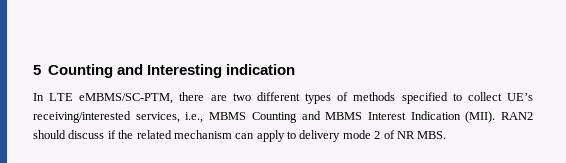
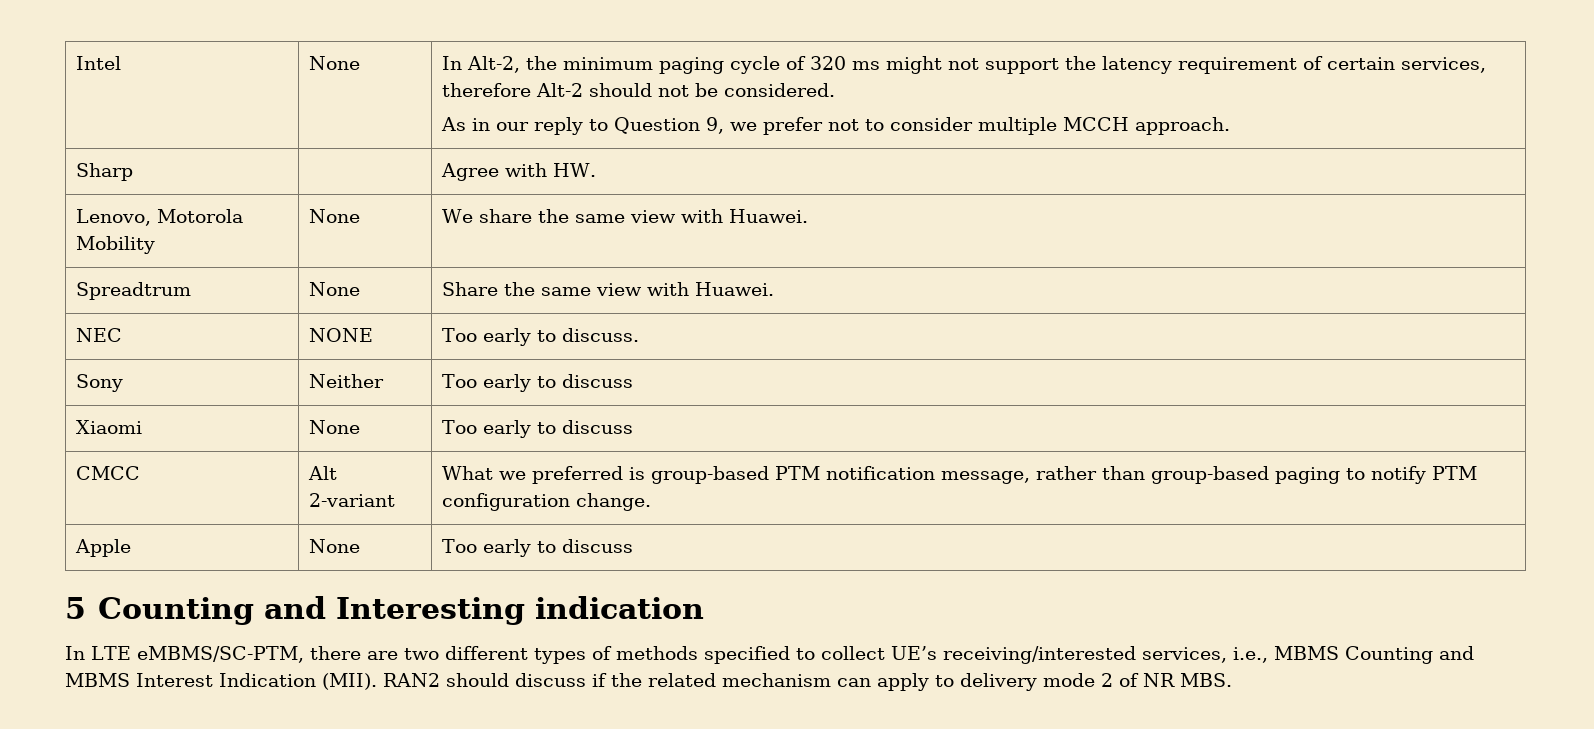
+ Intel | None | In Alt-2, the minimum paging cycle of 320 ms might not support the latency requirement of certain services, therefore Alt-2 should not be considered.
+ As in our reply to Question 9, we prefer not to consider multiple MCCH approach.
+ Sharp | | Agree with HW.
+ Lenovo, Motorola Mobility | None | We share the same view with Huawei.
+ Spreadtrum | None | Share the same view with Huawei.
+ NEC | NONE | Too early to discuss.
+ Sony | Neither | Too early to discuss
+ Xiaomi | None | Too early to discuss
+ CMCC | Alt 2-variant | What we preferred is group-based PTM notification message, rather than group-based paging to notify PTM configuration change.
+ Apple | None | Too early to discuss

